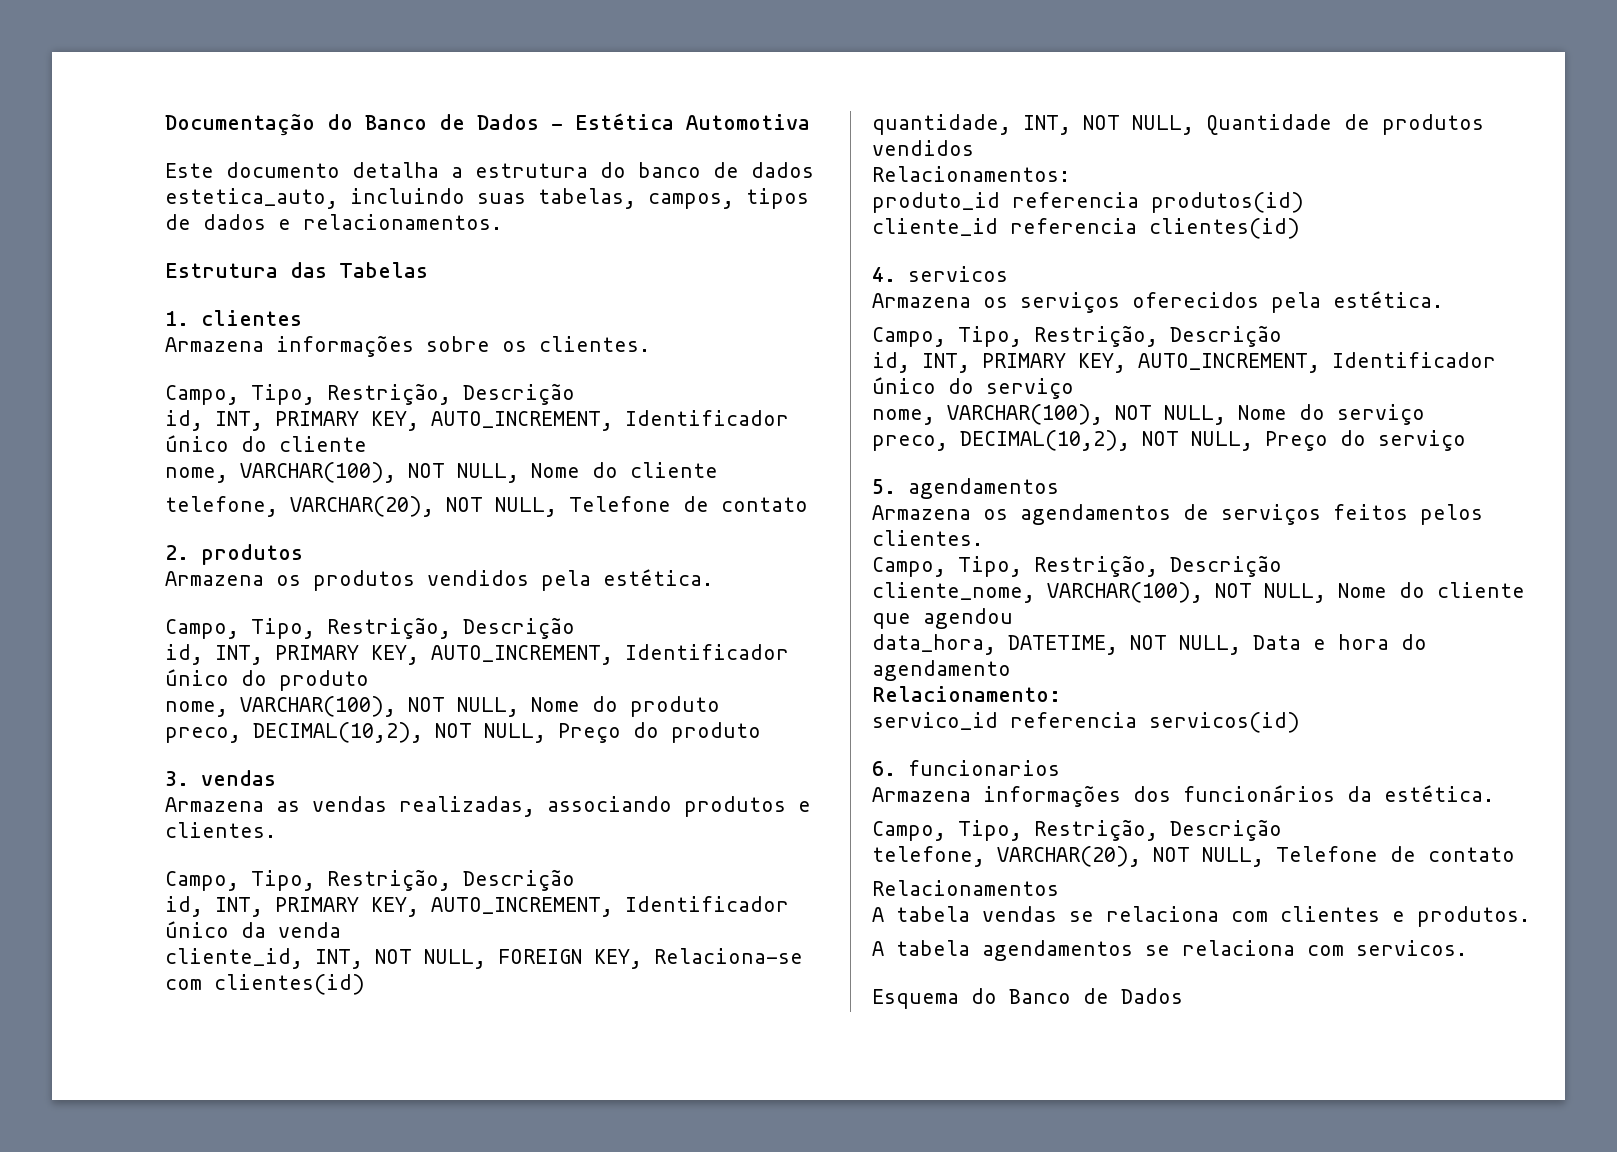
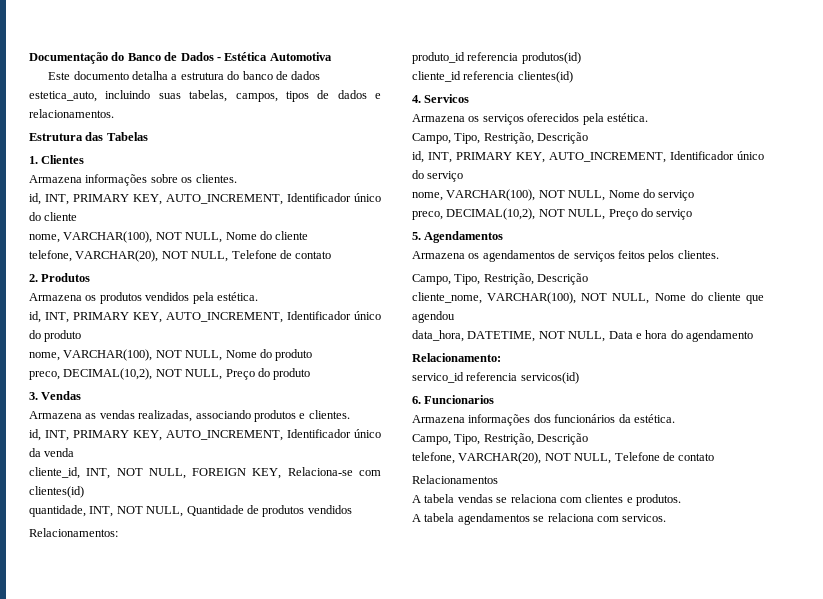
- 1. clientes
+ 1. Clientes
  Armazena informações sobre os clientes.
- Campo, Tipo, Restrição, Descrição
- 2. produtos
+ 2. Produtos
  Armazena os produtos vendidos pela estética.
- Campo, Tipo, Restrição, Descrição
- 3. vendas
+ 3. Vendas
  Armazena as vendas realizadas, associando produtos e clientes.
- Campo, Tipo, Restrição, Descrição
- 4. servicos
+ 4. Servicos
- 5. agendamentos
+ 5. Agendamentos
- 6. funcionarios
+ 6. Funcionarios
- Esquema do Banco de Dados

